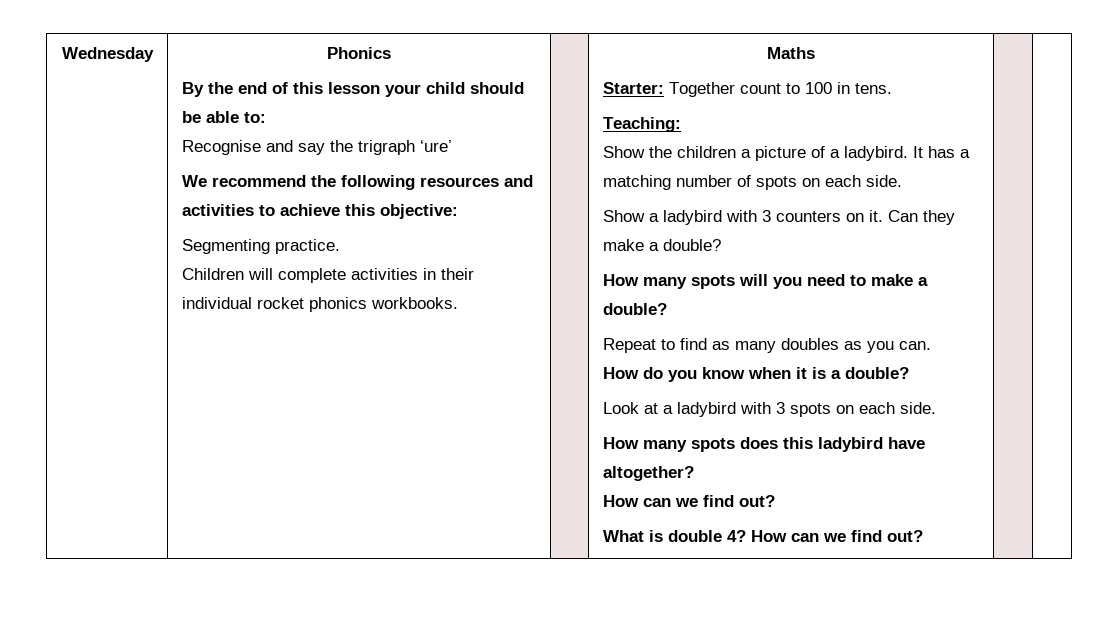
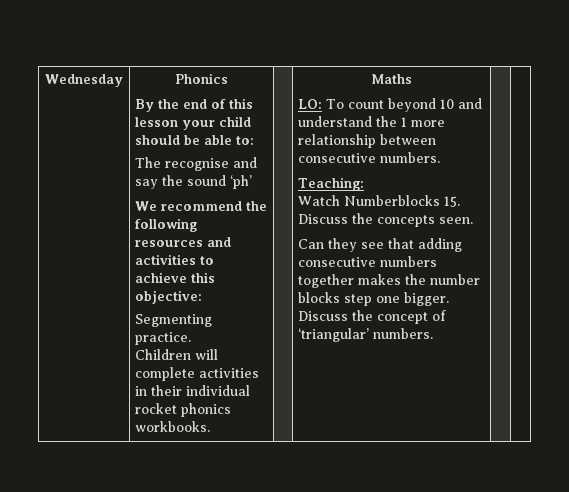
- Recognise and say the trigraph ‘ure’
+ The recognise and say the sound ‘ph’
- Starter: Together count to 100 in tens.
+ LO: To count beyond 10 and understand the 1 more relationship between consecutive numbers.
  Teaching:
- Show the children a picture of a ladybird. It has a matching number of spots on each side.
- Show a ladybird with 3 counters on it. Can they make a double?
- How many spots will you need to make a double?
- Repeat to find as many doubles as you can.
- How do you know when it is a double?
- Look at a ladybird with 3 spots on each side.
- How many spots does this ladybird have altogether?
- How can we find out?
- What is double 4? How can we find out?
+ Watch Numberblocks 15. Discuss the concepts seen.
+ Can they see that adding consecutive numbers together makes the number blocks step one bigger. Discuss the concept of ‘triangular’ numbers.

